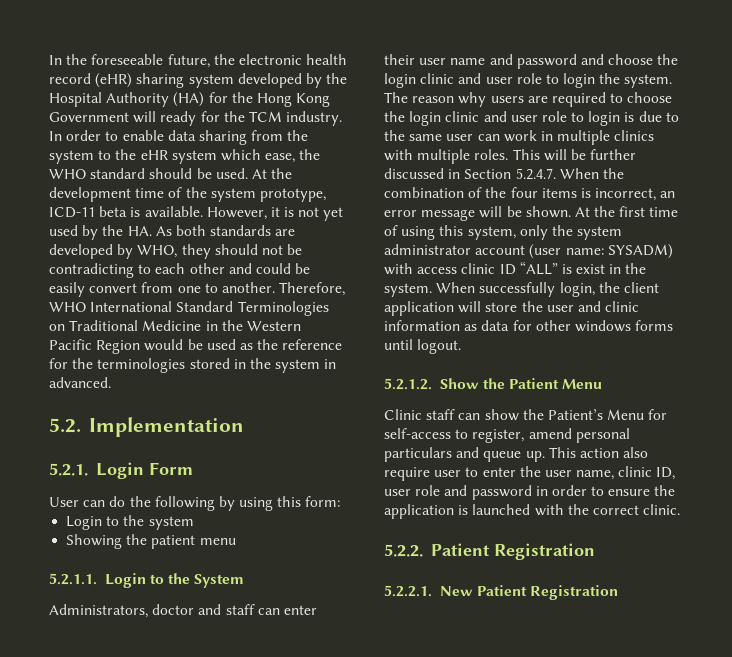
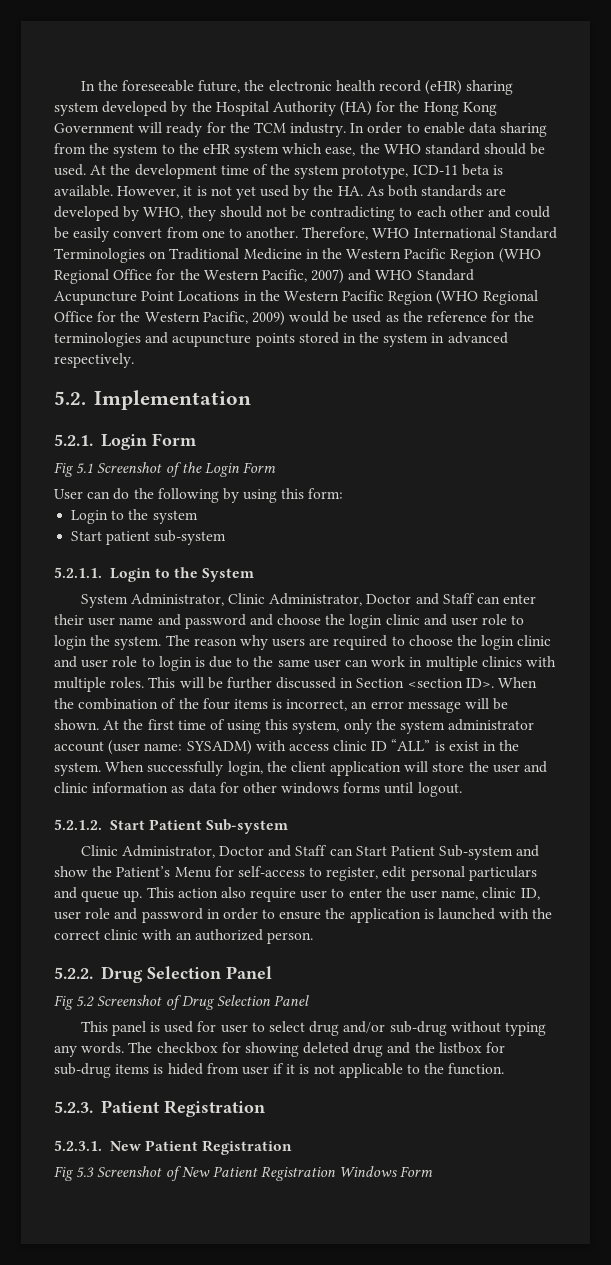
- Therefore, WHO International Standard Terminologies on Traditional Medicine in the Western Pacific Region would be used as the reference for the terminologies stored in the system in advanced.
+ Therefore, WHO International Standard Terminologies on Traditional Medicine in the Western Pacific Region (WHO Regional Office for the Western Pacific, 2007) and WHO Standard Acupuncture Point Locations in the Western Pacific Region (WHO Regional Office for the Western Pacific, 2009) would be used as the reference for the terminologies and acupuncture points stored in the system in advanced respectively.
+ Fig 5.1 Screenshot of the Login Form
- Showing the patient menu
+ Start patient sub-system
- Administrators, doctor and staff can enter their user name and password and choose the login clinic and user role to login the system.
+ System Administrator, Clinic Administrator, Doctor and Staff can enter their user name and password and choose the login clinic and user role to login the system.
- This will be further discussed in Section 5.2.4.7. When the combination of the four items is incorrect, an error message will be shown.
+ This will be further discussed in Section <section ID>. When the combination of the four items is incorrect, an error message will be shown.
- 5.2.1.2. Show the Patient Menu
- Clinic staff can show the Patient’s Menu for self-access to register, amend personal particulars and queue up.
+ 5.2.1.2. Start Patient Sub-system
+ Clinic Administrator, Doctor and Staff can Start Patient Sub-system and show the Patient’s Menu for self-access to register, edit personal particulars and queue up.
- This action also require user to enter the user name, clinic ID, user role and password in order to ensure the application is launched with the correct clinic.
- 5.2.2. Patient Registration
- 5.2.2.1. New Patient Registration
+ This action also require user to enter the user name, clinic ID, user role and password in order to ensure the application is launched with the correct clinic with an authorized person.
+ 5.2.2. Drug Selection Panel
+ Fig 5.2 Screenshot of Drug Selection Panel
+ This panel is used for user to select drug and/or sub-drug without typing any words. The checkbox for showing deleted drug and the listbox for sub-drug items is hided from user if it is not applicable to the function.
+ 5.2.3. Patient Registration
+ 5.2.3.1. New Patient Registration
+ Fig 5.3 Screenshot of New Patient Registration Windows Form

